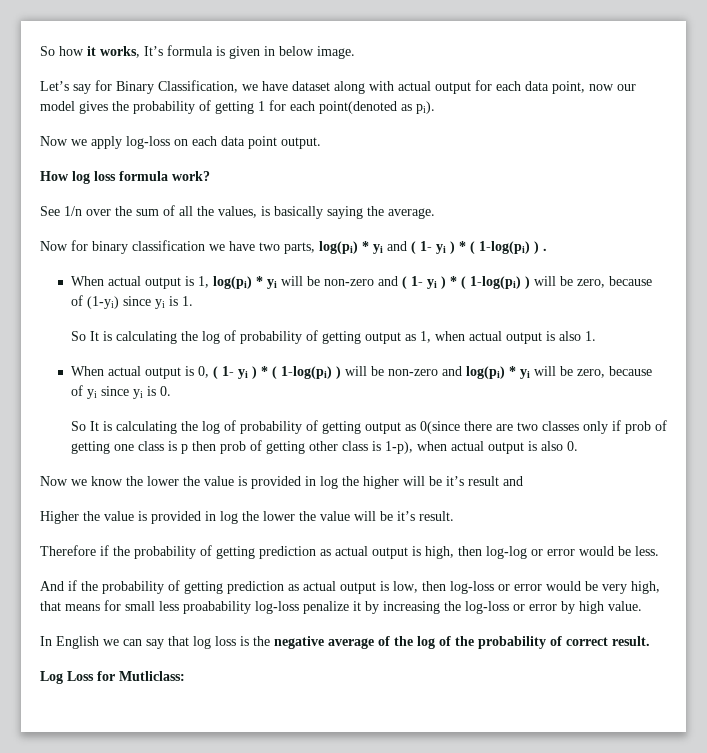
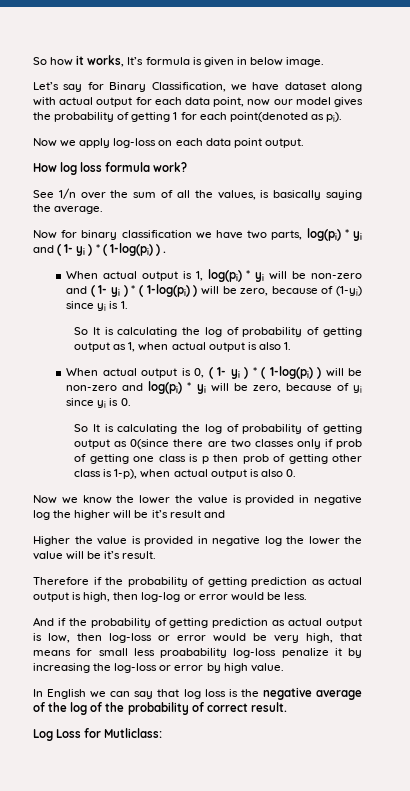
- Now we know the lower the value is provided in log the higher will be it’s result and
+ Now we know the lower the value is provided in negative log the higher will be it’s result and
- Higher the value is provided in log the lower the value will be it’s result.
+ Higher the value is provided in negative log the lower the value will be it’s result.

